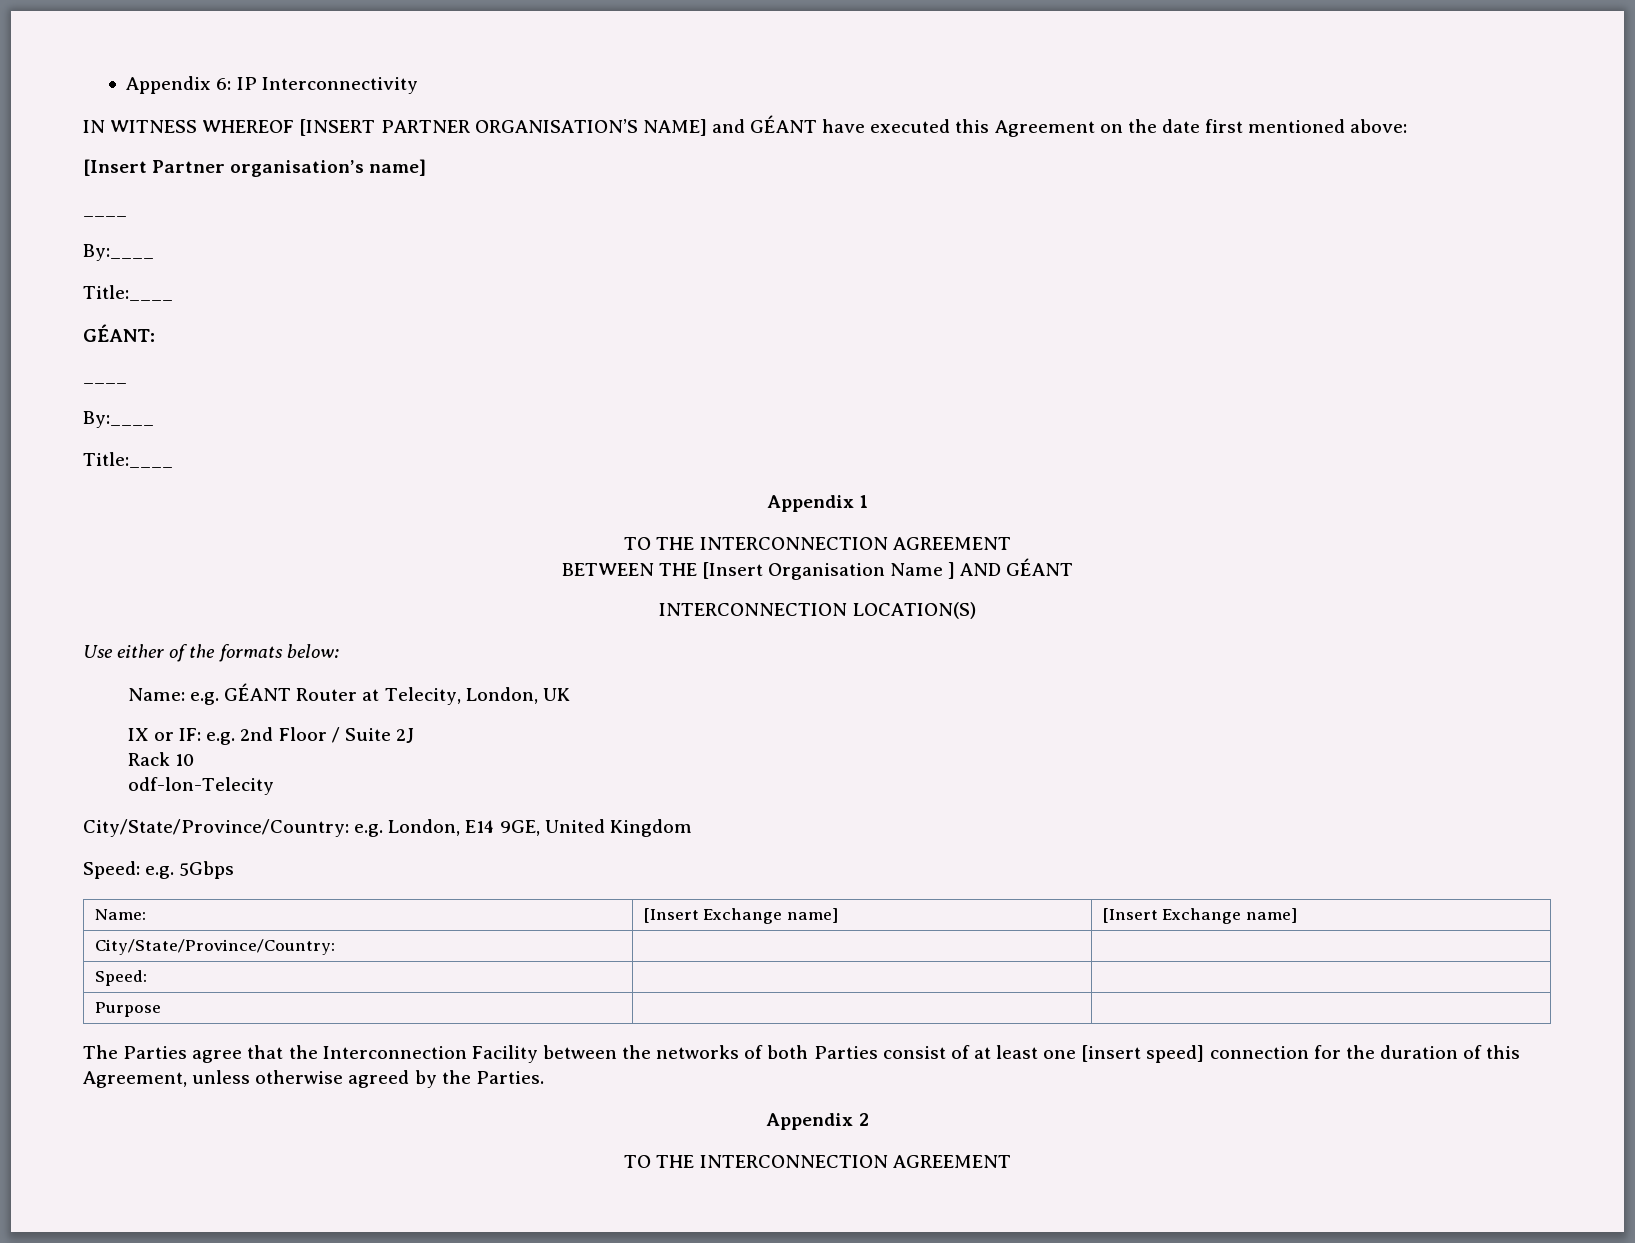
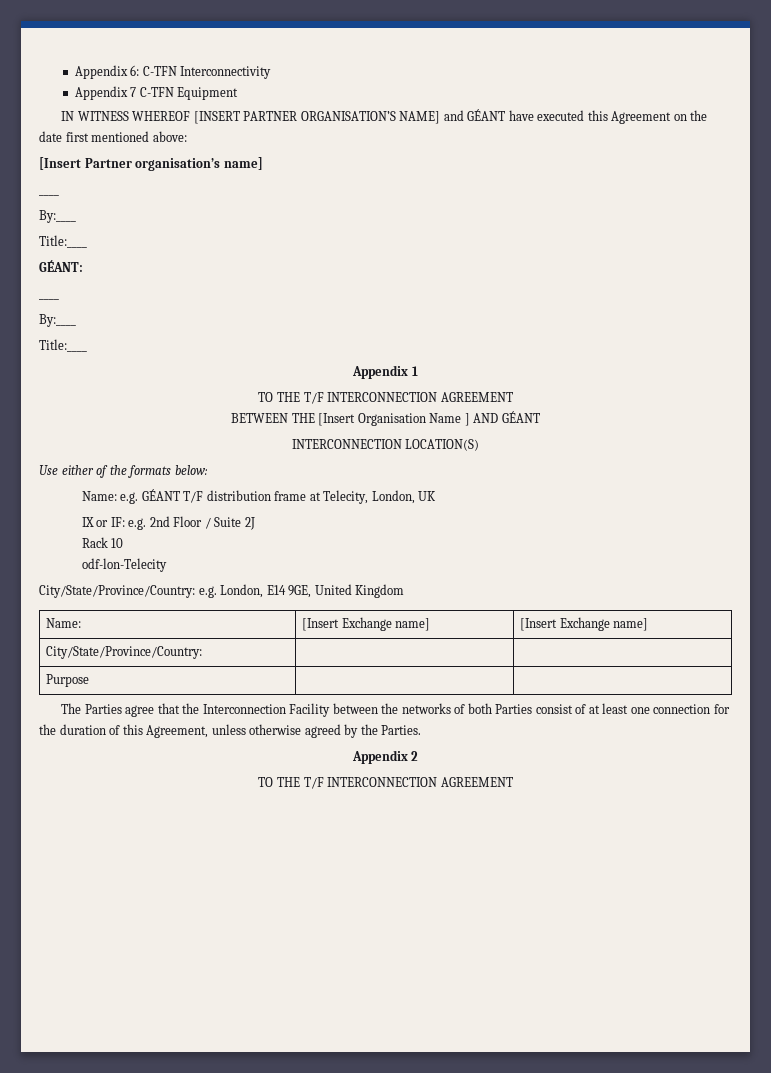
- Appendix 6: IP Interconnectivity
+ Appendix 6: C-TFN Interconnectivity
+ Appendix 7 C-TFN Equipment
  Appendix 1
- TO THE INTERCONNECTION AGREEMENT
+ TO THE T/F INTERCONNECTION AGREEMENT
- Name: e.g. GÉANT Router at Telecity, London, UK
+ Name: e.g. GÉANT T/F distribution frame at Telecity, London, UK
- Speed: e.g. 5Gbps
- Speed: | |
- The Parties agree that the Interconnection Facility between the networks of both Parties consist of at least one [insert speed] connection for the duration of this Agreement, unless otherwise agreed by the Parties.
+ The Parties agree that the Interconnection Facility between the networks of both Parties consist of at least one connection for the duration of this Agreement, unless otherwise agreed by the Parties.
  Appendix 2
- TO THE INTERCONNECTION AGREEMENT
+ TO THE T/F INTERCONNECTION AGREEMENT

